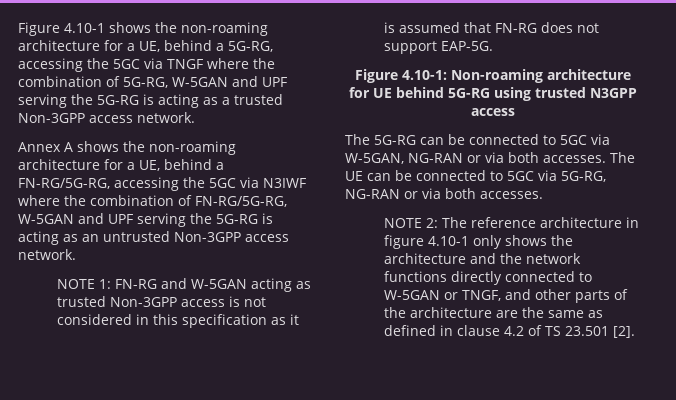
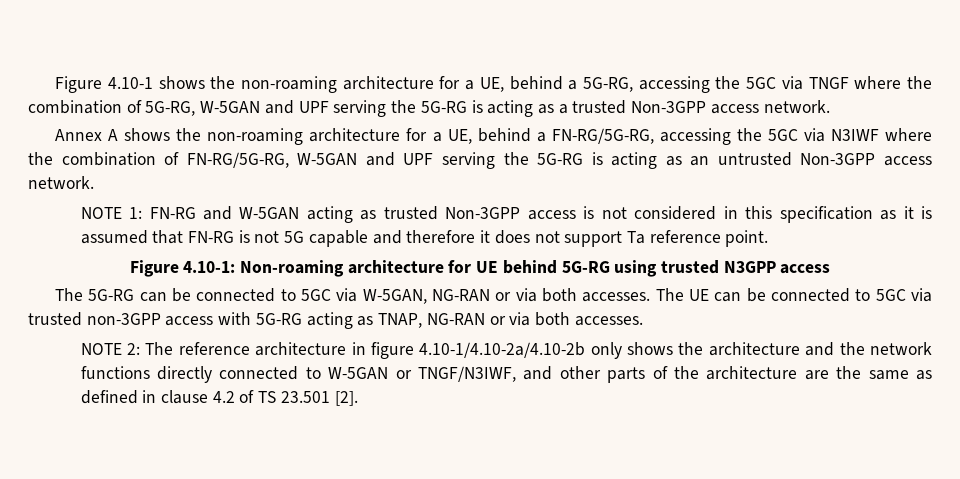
- NOTE 1: FN-RG and W-5GAN acting as trusted Non-3GPP access is not considered in this specification as it is assumed that FN-RG does not support EAP-5G.
+ NOTE 1: FN-RG and W-5GAN acting as trusted Non-3GPP access is not considered in this specification as it is assumed that FN-RG is not 5G capable and therefore it does not support Ta reference point.
- The UE can be connected to 5GC via 5G-RG, NG-RAN or via both accesses.
+ The UE can be connected to 5GC via trusted non-3GPP access with 5G-RG acting as TNAP, NG-RAN or via both accesses.
- NOTE 2: The reference architecture in figure 4.10-1 only shows the architecture and the network functions directly connected to W-5GAN or TNGF, and other parts of the architecture are the same as defined in clause 4.2 of TS 23.501 [2].
+ NOTE 2: The reference architecture in figure 4.10-1/4.10-2a/4.10-2b only shows the architecture and the network functions directly connected to W-5GAN or TNGF/N3IWF, and other parts of the architecture are the same as defined in clause 4.2 of TS 23.501 [2].

